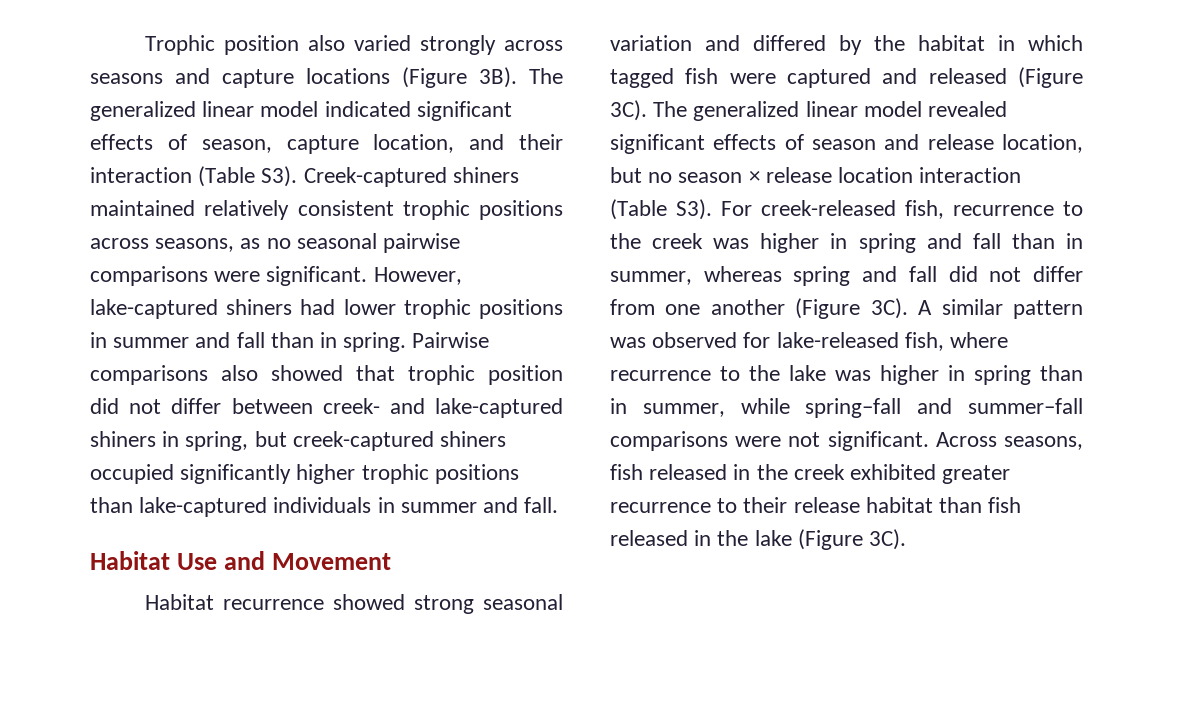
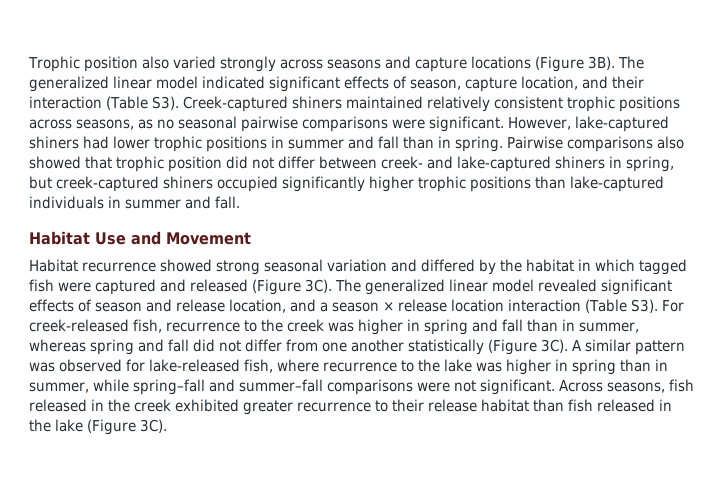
- The generalized linear model revealed significant effects of season and release location, but no season × release location interaction (Table S3). For creek-released fish, recurrence to the creek was higher in spring and fall than in summer, whereas spring and fall did not differ from one another (Figure 3C).
+ The generalized linear model revealed significant effects of season and release location, and a season × release location interaction (Table S3). For creek-released fish, recurrence to the creek was higher in spring and fall than in summer, whereas spring and fall did not differ from one another statistically (Figure 3C).

